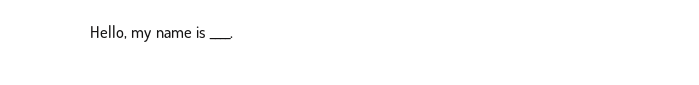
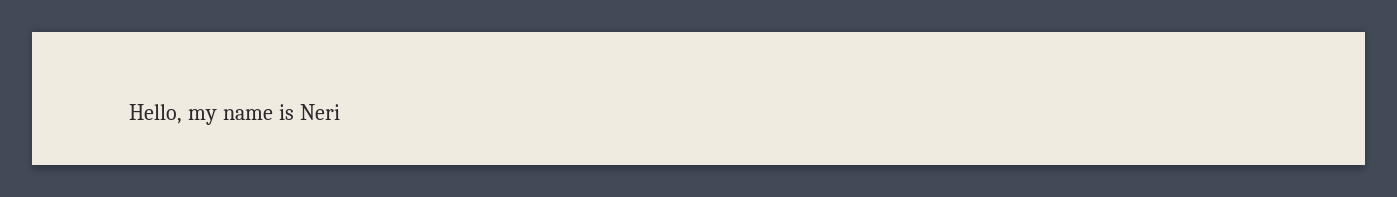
- Hello, my name is ____.
+ Hello, my name is Neri

